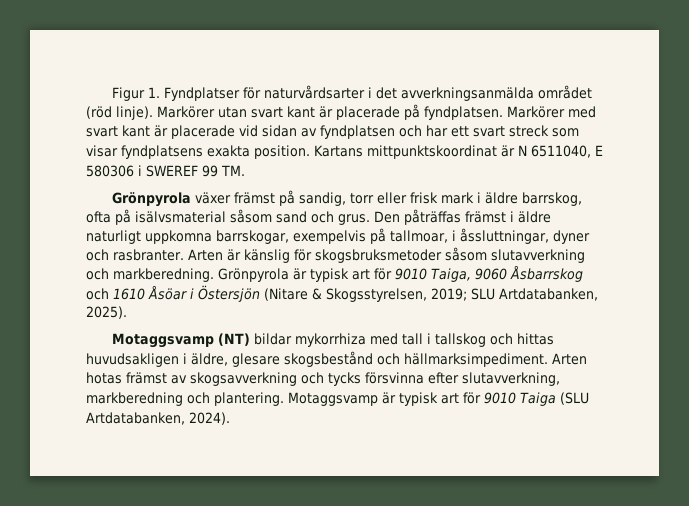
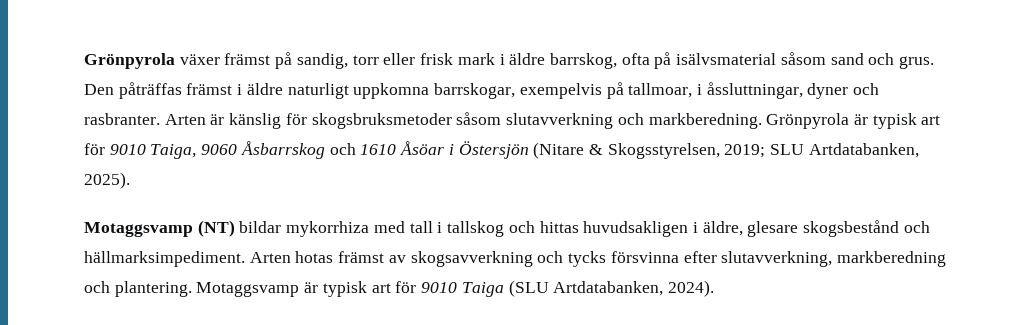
- Figur 1. Fyndplatser för naturvårdsarter i det avverkningsanmälda området (röd linje). Markörer utan svart kant är placerade på fyndplatsen. Markörer med svart kant är placerade vid sidan av fyndplatsen och har ett svart streck som visar fyndplatsens exakta position. Kartans mittpunktskoordinat är N 6511040, E 580306 i SWEREF 99 TM.

